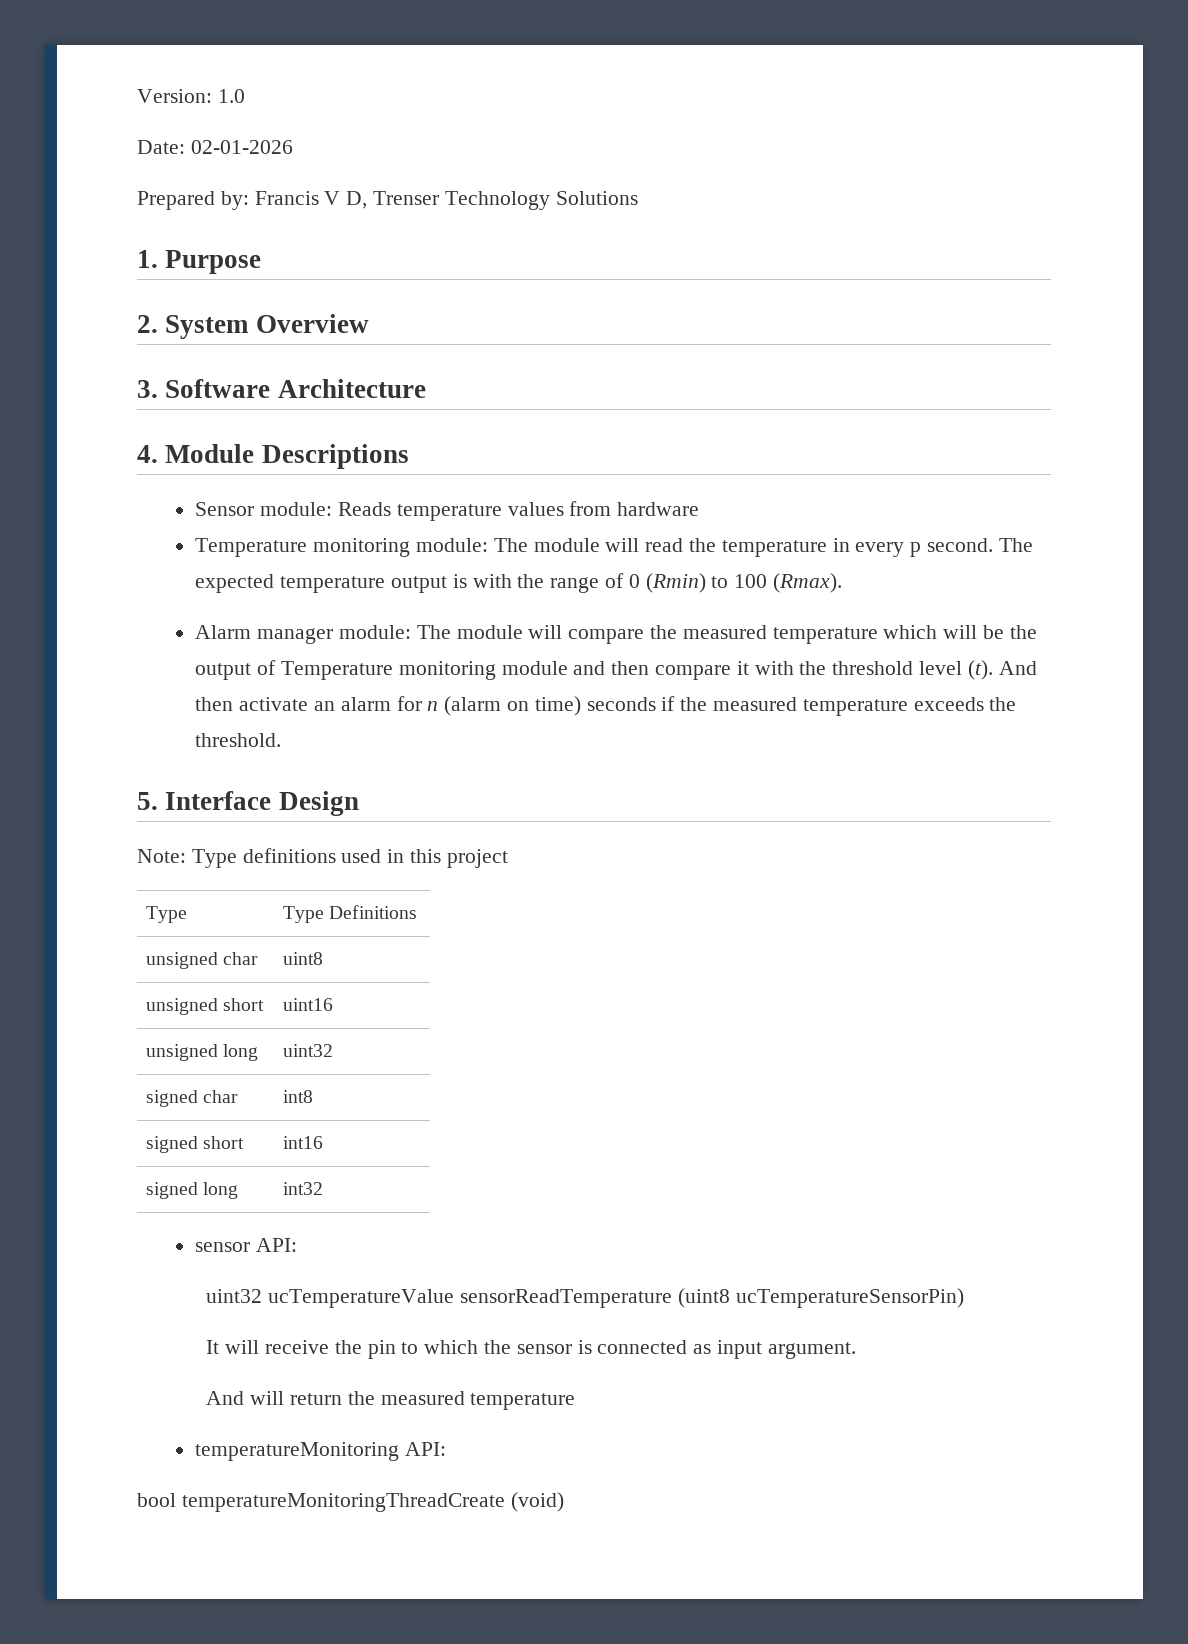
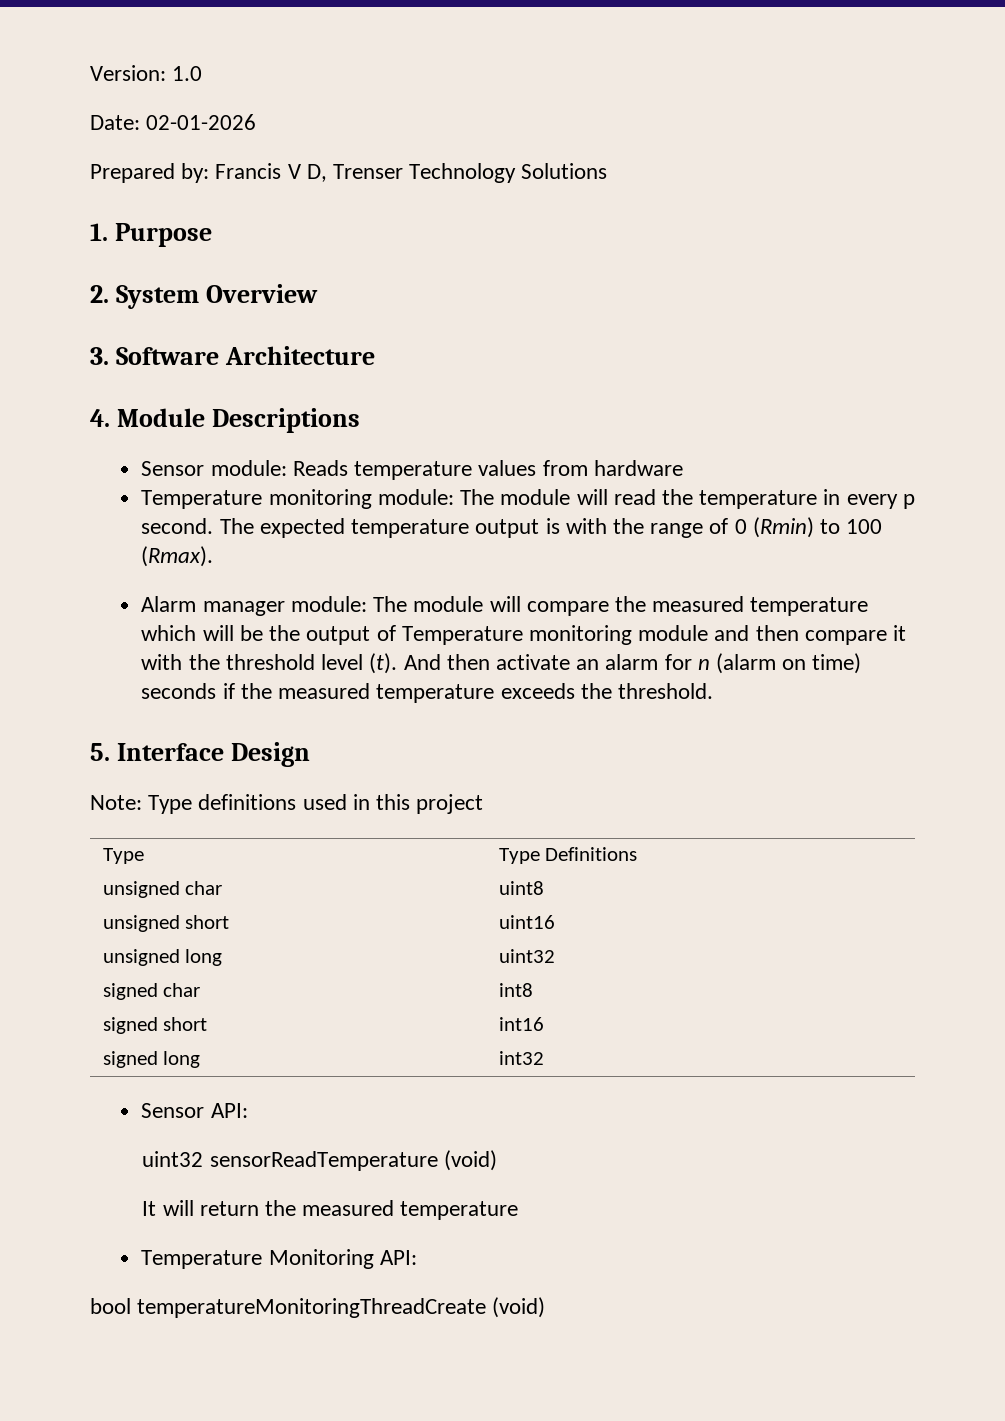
- sensor API:
+ Sensor API:
- uint32 ucTemperatureValue sensorReadTemperature (uint8 ucTemperatureSensorPin)
- It will receive the pin to which the sensor is connected as input argument.
- And will return the measured temperature
+ uint32 sensorReadTemperature (void)
+ It will return the measured temperature
- temperatureMonitoring API:
+ Temperature Monitoring API:

